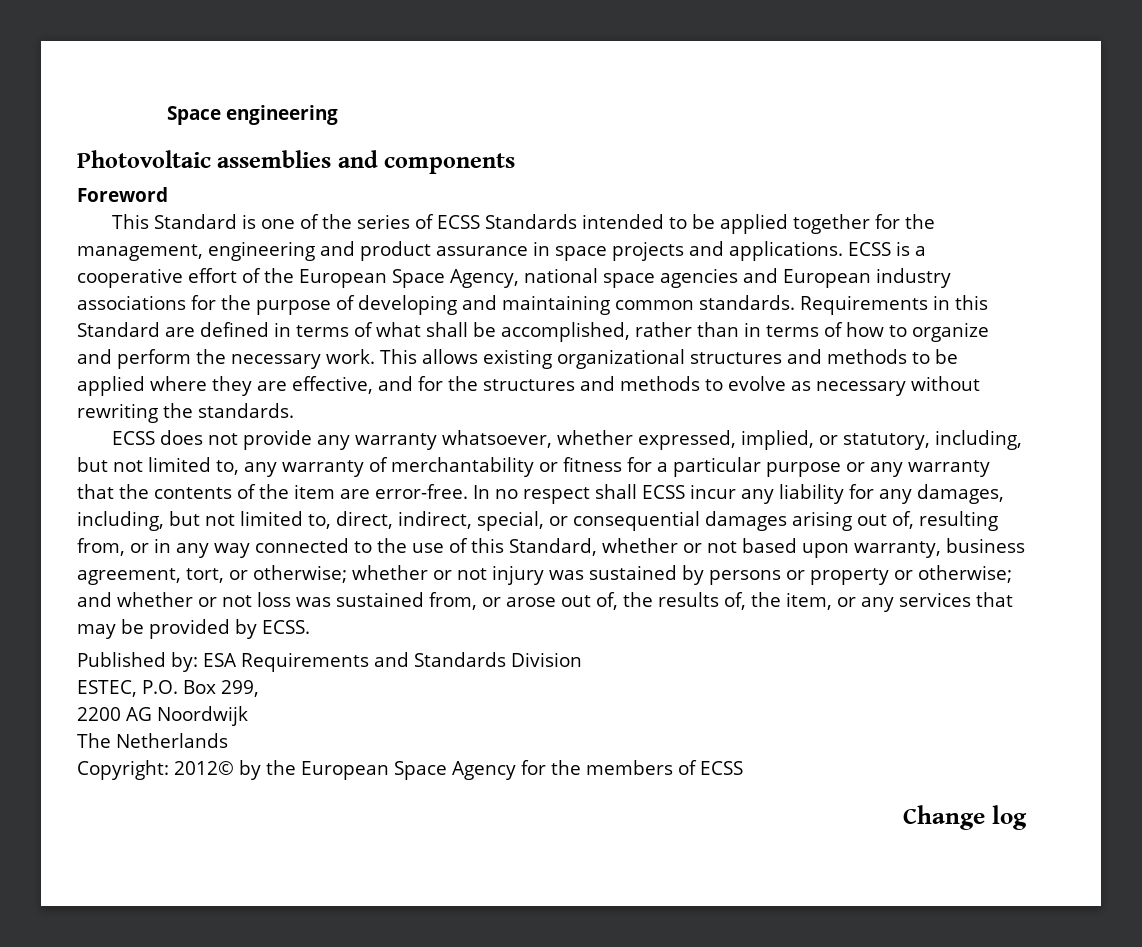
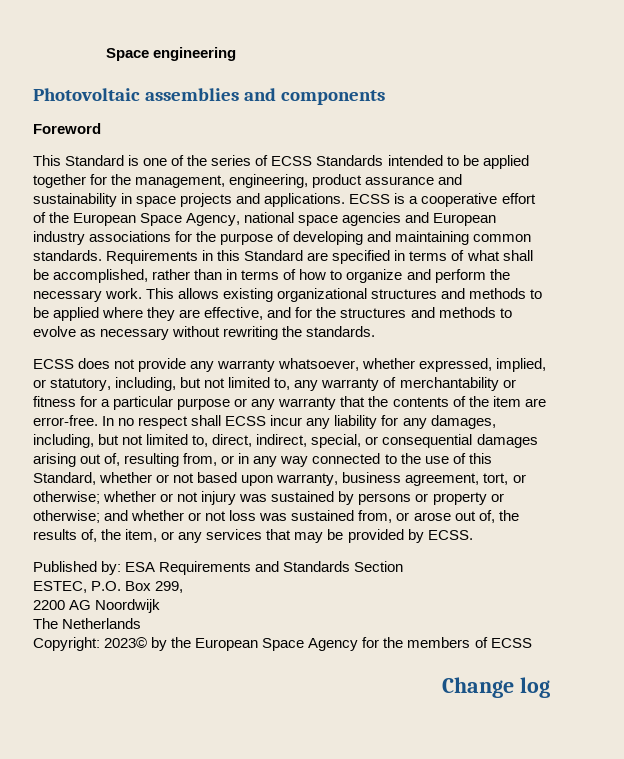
- This Standard is one of the series of ECSS Standards intended to be applied together for the management, engineering and product assurance in space projects and applications.
+ This Standard is one of the series of ECSS Standards intended to be applied together for the management, engineering, product assurance and sustainability in space projects and applications.
- Requirements in this Standard are defined in terms of what shall be accomplished, rather than in terms of how to organize and perform the necessary work.
+ Requirements in this Standard are specified in terms of what shall be accomplished, rather than in terms of how to organize and perform the necessary work.
- Published by: ESA Requirements and Standards Division
+ Published by: ESA Requirements and Standards Section
- Copyright: 2012© by the European Space Agency for the members of ECSS
+ Copyright: 2023© by the European Space Agency for the members of ECSS

